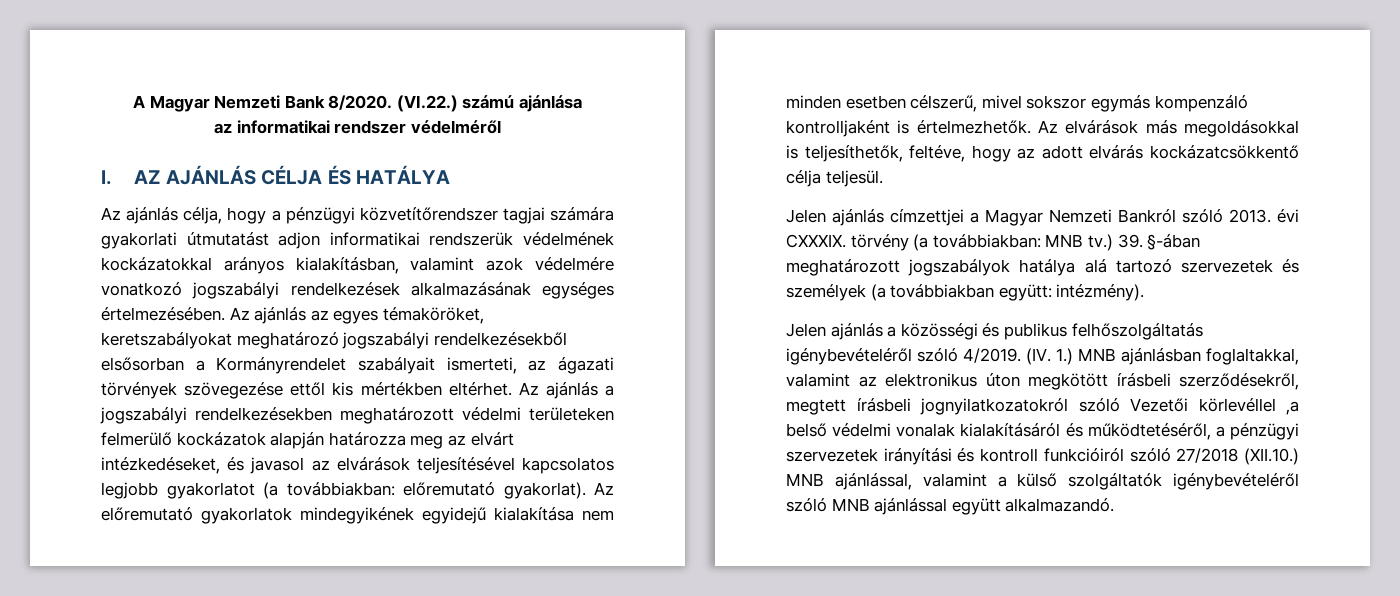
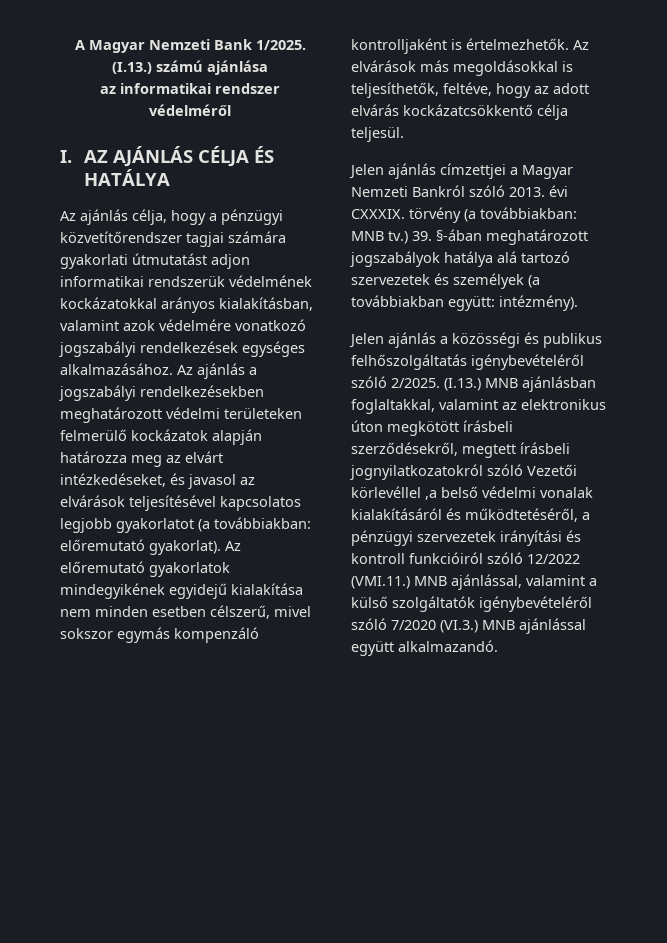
- A Magyar Nemzeti Bank 8/2020. (VI.22.) számú ajánlása
+ A Magyar Nemzeti Bank 1/2025. (I.13.) számú ajánlása
- Az ajánlás célja, hogy a pénzügyi közvetítőrendszer tagjai számára gyakorlati útmutatást adjon informatikai rendszerük védelmének kockázatokkal arányos kialakításban, valamint azok védelmére vonatkozó jogszabályi rendelkezések alkalmazásának egységes értelmezésében. Az ajánlás az egyes témaköröket, keretszabályokat meghatározó jogszabályi rendelkezésekből elsősorban a Kormányrendelet szabályait ismerteti, az ágazati törvények szövegezése ettől kis mértékben eltérhet.
+ Az ajánlás célja, hogy a pénzügyi közvetítőrendszer tagjai számára gyakorlati útmutatást adjon informatikai rendszerük védelmének kockázatokkal arányos kialakításban, valamint azok védelmére vonatkozó jogszabályi rendelkezések egységes alkalmazásához.
- Jelen ajánlás a közösségi és publikus felhőszolgáltatás igénybevételéről szóló 4/2019. (IV. 1.) MNB ajánlásban foglaltakkal, valamint az elektronikus úton megkötött írásbeli szerződésekről, megtett írásbeli jognyilatkozatokról szóló Vezetői körlevéllel ,a belső védelmi vonalak kialakításáról és működtetéséről, a pénzügyi szervezetek irányítási és kontroll funkcióiról szóló 27/2018 (XII.10.) MNB ajánlással, valamint a külső szolgáltatók igénybevételéről szóló MNB ajánlással együtt alkalmazandó.
+ Jelen ajánlás a közösségi és publikus felhőszolgáltatás igénybevételéről szóló 2/2025. (I.13.) MNB ajánlásban foglaltakkal, valamint az elektronikus úton megkötött írásbeli szerződésekről, megtett írásbeli jognyilatkozatokról szóló Vezetői körlevéllel ,a belső védelmi vonalak kialakításáról és működtetéséről, a pénzügyi szervezetek irányítási és kontroll funkcióiról szóló 12/2022 (VMI.11.) MNB ajánlással, valamint a külső szolgáltatók igénybevételéről szóló 7/2020 (VI.3.) MNB ajánlással együtt alkalmazandó.

